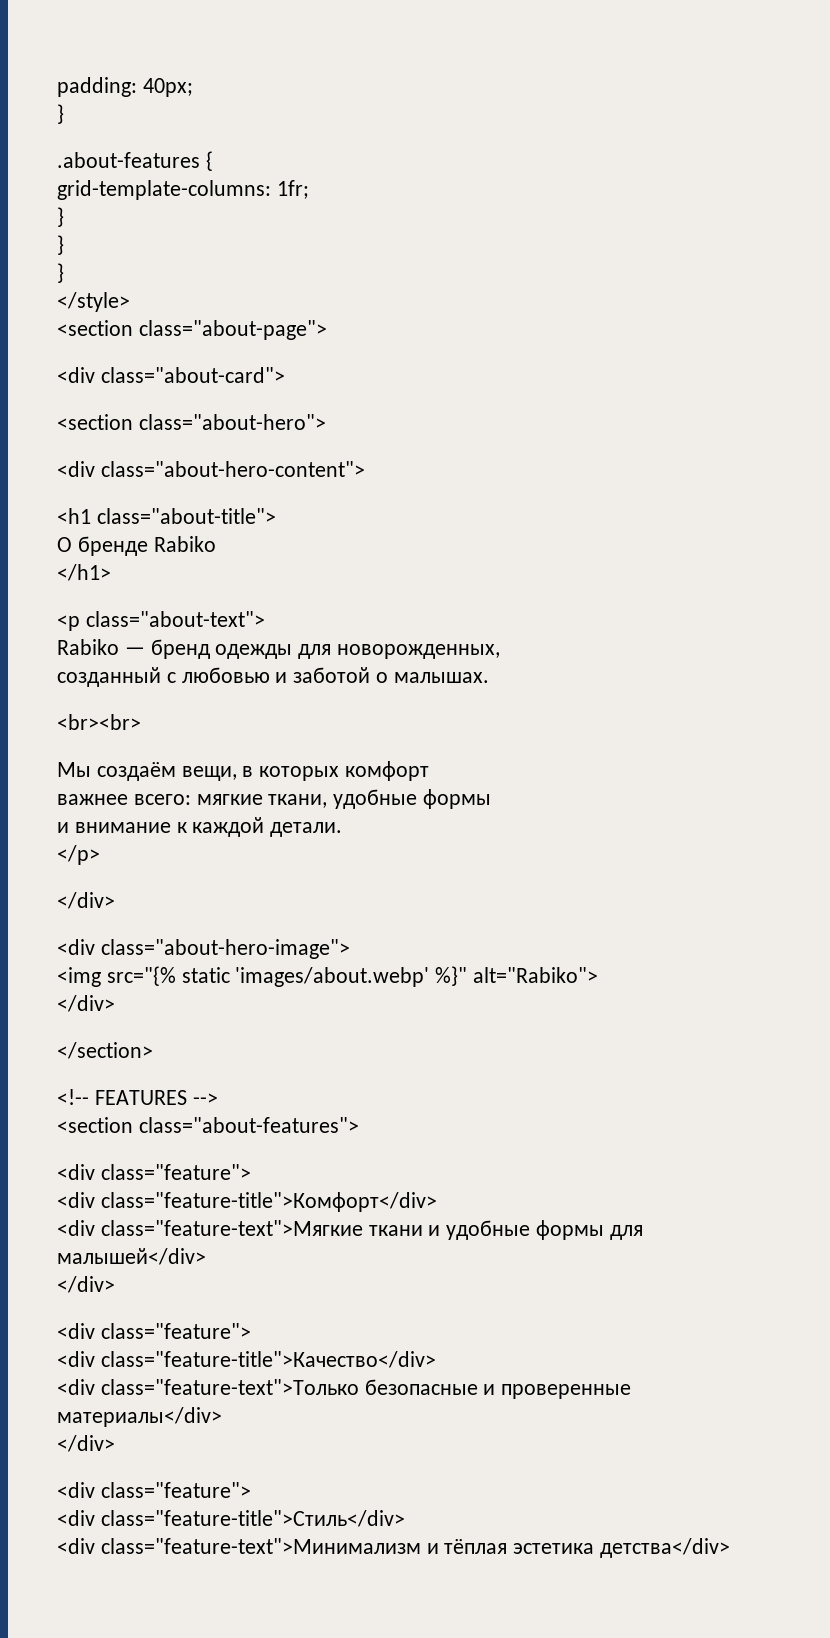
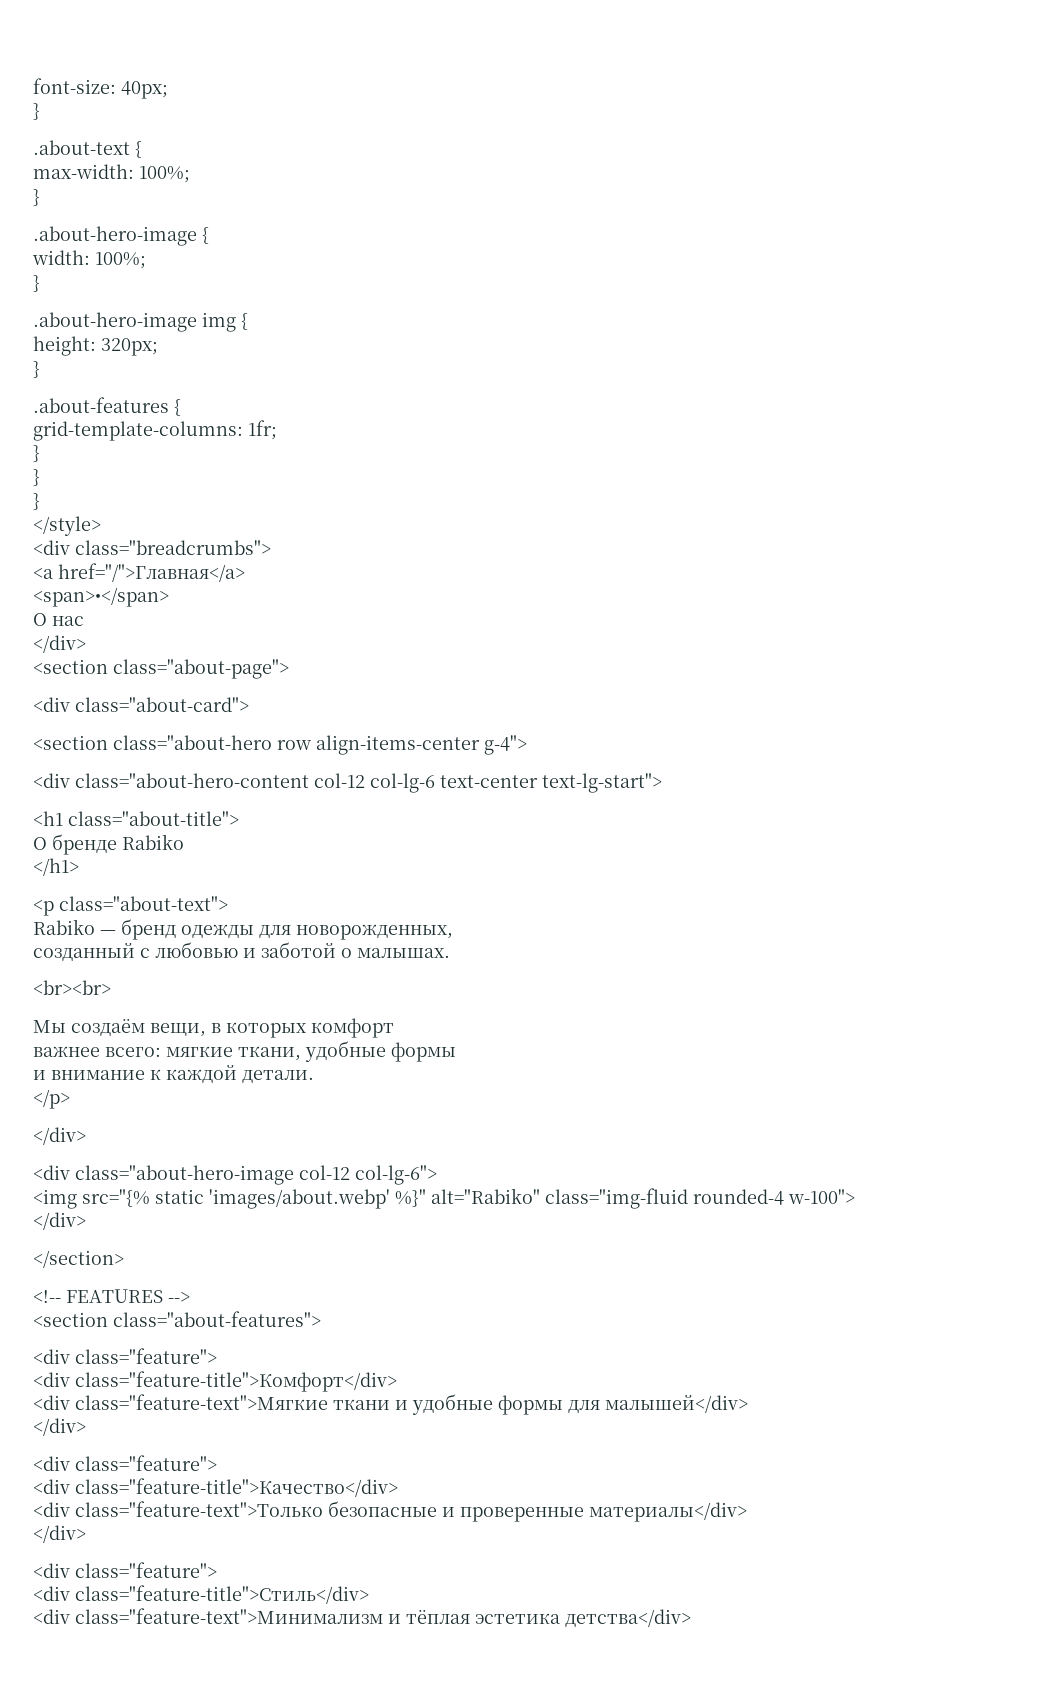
- padding: 40px;
+ font-size: 40px;
+ .about-text {
+ max-width: 100%;
+ }
+ .about-hero-image {
+ width: 100%;
+ }
+ .about-hero-image img {
+ height: 320px;
+ }
+ <div class="breadcrumbs">
+ <a href="/">Главная</a>
+ <span>•</span>
+ О нас
+ </div>
- <section class="about-hero">
- <div class="about-hero-content">
+ <section class="about-hero row align-items-center g-4">
+ <div class="about-hero-content col-12 col-lg-6 text-center text-lg-start">
- <div class="about-hero-image">
+ <div class="about-hero-image col-12 col-lg-6">
- <img src="{% static 'images/about.webp' %}" alt="Rabiko">
+ <img src="{% static 'images/about.webp' %}" alt="Rabiko" class="img-fluid rounded-4 w-100">

